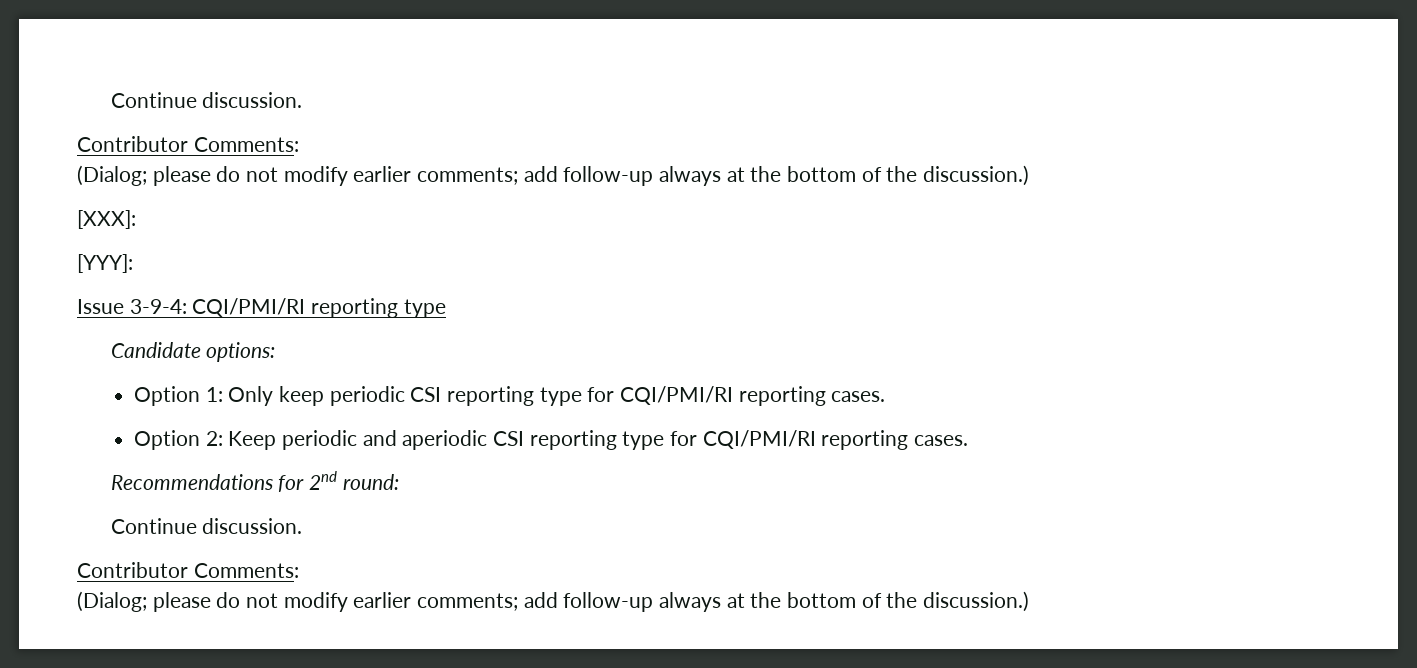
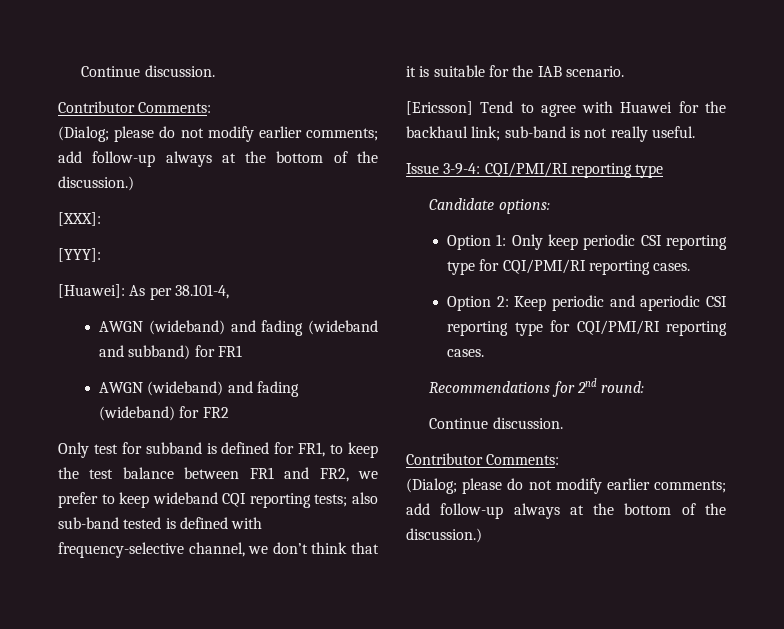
+ [Huawei]: As per 38.101-4,
+ AWGN (wideband) and fading (wideband and subband) for FR1
+ AWGN (wideband) and fading (wideband) for FR2
+ Only test for subband is defined for FR1, to keep the test balance between FR1 and FR2, we prefer to keep wideband CQI reporting tests; also sub-band tested is defined with frequency-selective channel, we don’t think that it is suitable for the IAB scenario.
+ [Ericsson] Tend to agree with Huawei for the backhaul link; sub-band is not really useful.

